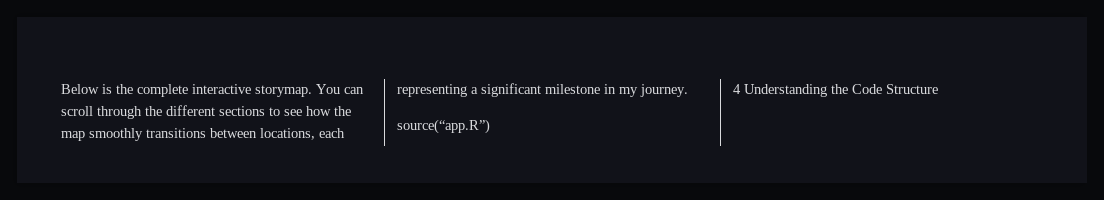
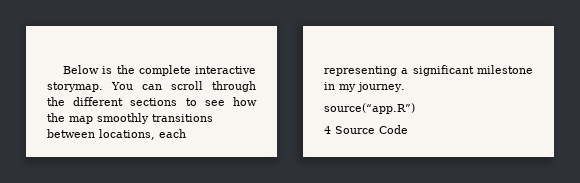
- 4 Understanding the Code Structure
+ 4 Source Code

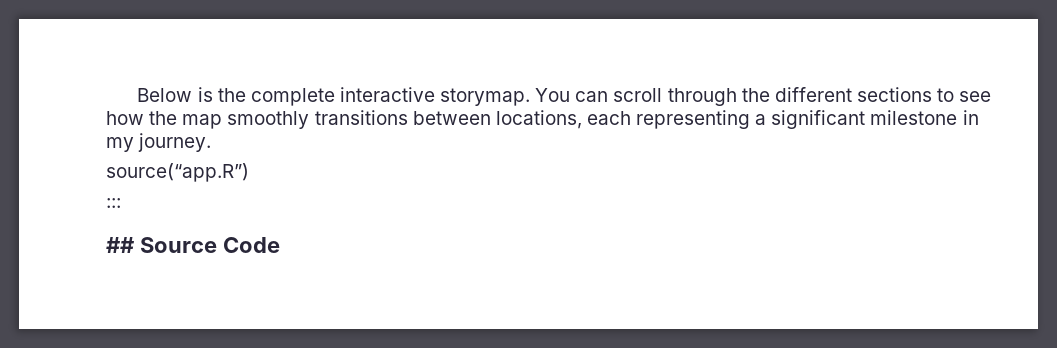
- 4 Source Code
+ :::
+ ## Source Code

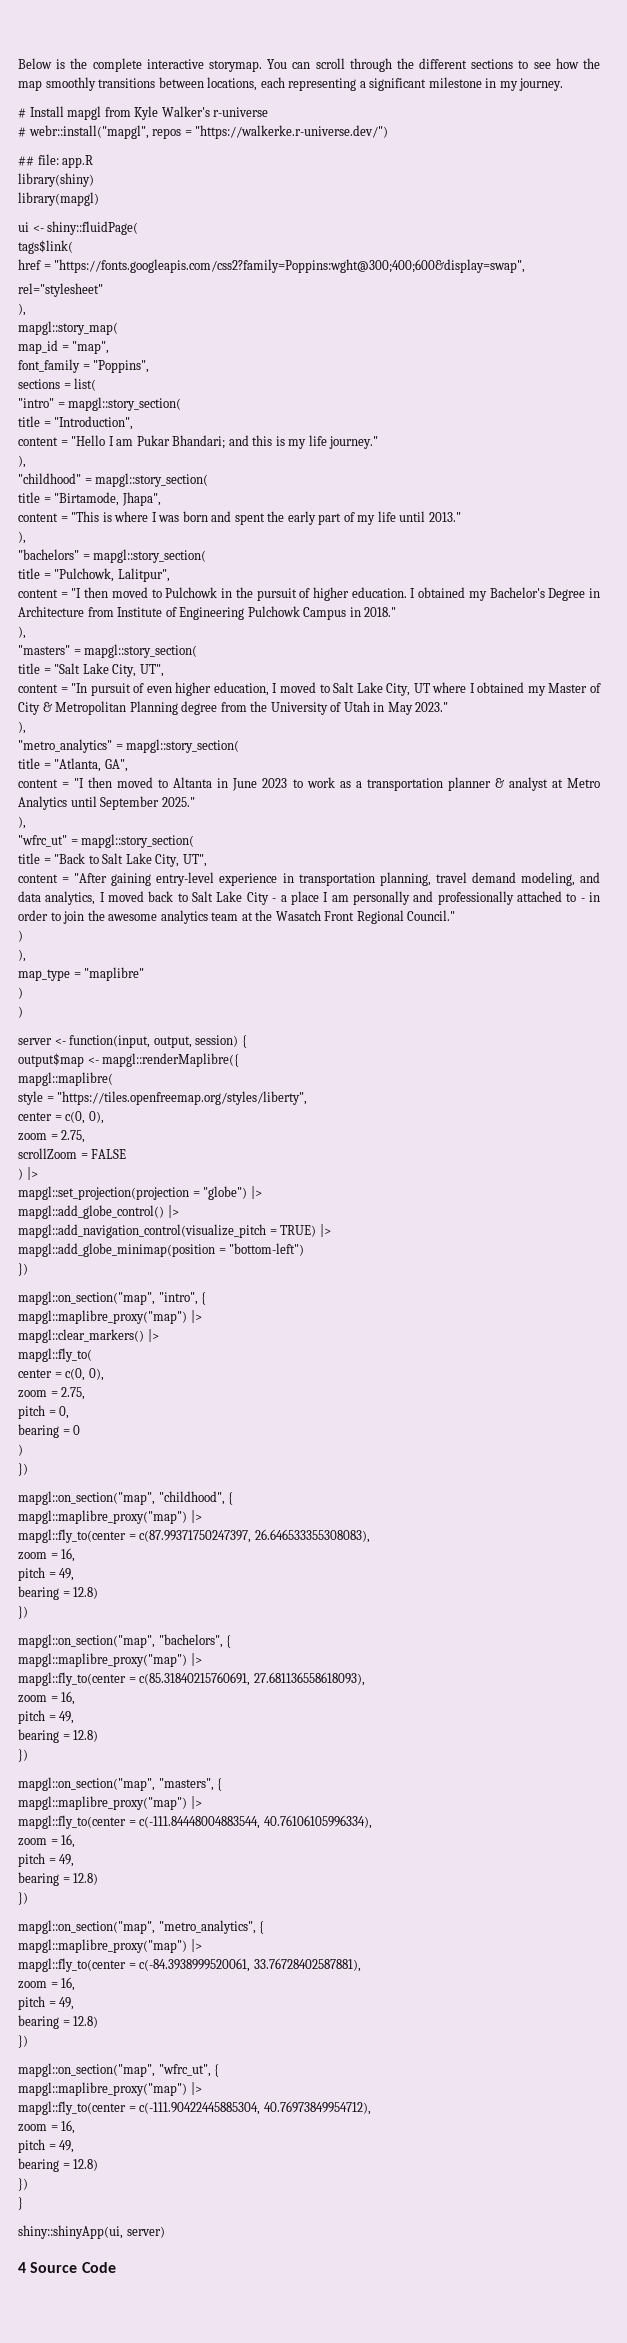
- source(“app.R”)
- :::
- ## Source Code
+ # Install mapgl from Kyle Walker's r-universe
+ # webr::install("mapgl", repos = "https://walkerke.r-universe.dev/")
+ ## file: app.R
+ library(shiny)
+ library(mapgl)
+ ui <- shiny::fluidPage(
+ tags$link(
+ href = "https://fonts.googleapis.com/css2?family=Poppins:wght@300;400;600&display=swap",
+ rel="stylesheet"
+ ),
+ mapgl::story_map(
+ map_id = "map",
+ font_family = "Poppins",
+ sections = list(
+ "intro" = mapgl::story_section(
+ title = "Introduction",
+ content = "Hello I am Pukar Bhandari; and this is my life journey."
+ ),
+ "childhood" = mapgl::story_section(
+ title = "Birtamode, Jhapa",
+ content = "This is where I was born and spent the early part of my life until 2013."
+ ),
+ "bachelors" = mapgl::story_section(
+ title = "Pulchowk, Lalitpur",
+ content = "I then moved to Pulchowk in the pursuit of higher education. I obtained my Bachelor's Degree in Architecture from Institute of Engineering Pulchowk Campus in 2018."
+ ),
+ "masters" = mapgl::story_section(
+ title = "Salt Lake City, UT",
+ content = "In pursuit of even higher education, I moved to Salt Lake City, UT where I obtained my Master of City & Metropolitan Planning degree from the University of Utah in May 2023."
+ ),
+ "metro_analytics" = mapgl::story_section(
+ title = "Atlanta, GA",
+ content = "I then moved to Altanta in June 2023 to work as a transportation planner & analyst at Metro Analytics until September 2025."
+ ),
+ "wfrc_ut" = mapgl::story_section(
+ title = "Back to Salt Lake City, UT",
+ content = "After gaining entry-level experience in transportation planning, travel demand modeling, and data analytics, I moved back to Salt Lake City - a place I am personally and professionally attached to - in order to join the awesome analytics team at the Wasatch Front Regional Council."
+ )
+ ),
+ map_type = "maplibre"
+ )
+ )
+ server <- function(input, output, session) {
+ output$map <- mapgl::renderMaplibre({
+ mapgl::maplibre(
+ style = "https://tiles.openfreemap.org/styles/liberty",
+ center = c(0, 0),
+ zoom = 2.75,
+ scrollZoom = FALSE
+ ) |>
+ mapgl::set_projection(projection = "globe") |>
+ mapgl::add_globe_control() |>
+ mapgl::add_navigation_control(visualize_pitch = TRUE) |>
+ mapgl::add_globe_minimap(position = "bottom-left")
+ })
+ mapgl::on_section("map", "intro", {
+ mapgl::maplibre_proxy("map") |>
+ mapgl::clear_markers() |>
+ mapgl::fly_to(
+ center = c(0, 0),
+ zoom = 2.75,
+ pitch = 0,
+ bearing = 0
+ )
+ })
+ mapgl::on_section("map", "childhood", {
+ mapgl::maplibre_proxy("map") |>
+ mapgl::fly_to(center = c(87.99371750247397, 26.646533355308083),
+ zoom = 16,
+ pitch = 49,
+ bearing = 12.8)
+ })
+ mapgl::on_section("map", "bachelors", {
+ mapgl::maplibre_proxy("map") |>
+ mapgl::fly_to(center = c(85.31840215760691, 27.681136558618093),
+ zoom = 16,
+ pitch = 49,
+ bearing = 12.8)
+ })
+ mapgl::on_section("map", "masters", {
+ mapgl::maplibre_proxy("map") |>
+ mapgl::fly_to(center = c(-111.84448004883544, 40.76106105996334),
+ zoom = 16,
+ pitch = 49,
+ bearing = 12.8)
+ })
+ mapgl::on_section("map", "metro_analytics", {
+ mapgl::maplibre_proxy("map") |>
+ mapgl::fly_to(center = c(-84.3938999520061, 33.76728402587881),
+ zoom = 16,
+ pitch = 49,
+ bearing = 12.8)
+ })
+ mapgl::on_section("map", "wfrc_ut", {
+ mapgl::maplibre_proxy("map") |>
+ mapgl::fly_to(center = c(-111.90422445885304, 40.76973849954712),
+ zoom = 16,
+ pitch = 49,
+ bearing = 12.8)
+ })
+ }
+ shiny::shinyApp(ui, server)
+ 4 Source Code

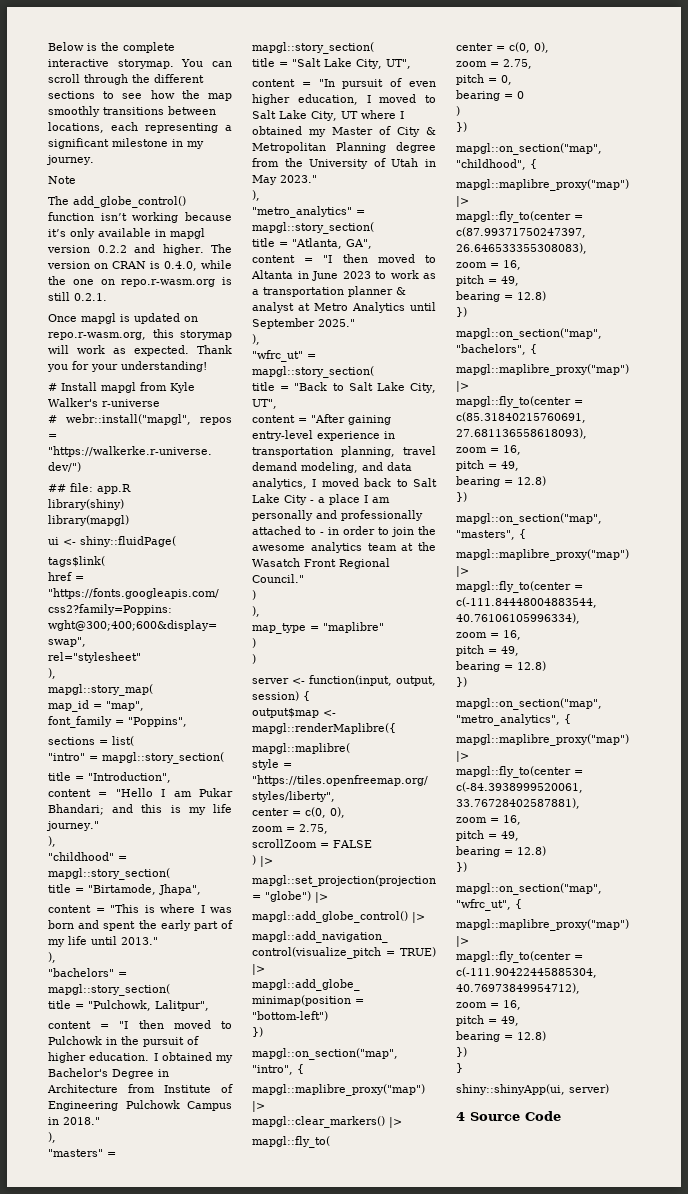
+ Note
+ The add_globe_control() function isn’t working because it’s only available in mapgl version 0.2.2 and higher. The version on CRAN is 0.4.0, while the one on repo.r-wasm.org is still 0.2.1.
+ Once mapgl is updated on repo.r-wasm.org, this storymap will work as expected. Thank you for your understanding!

